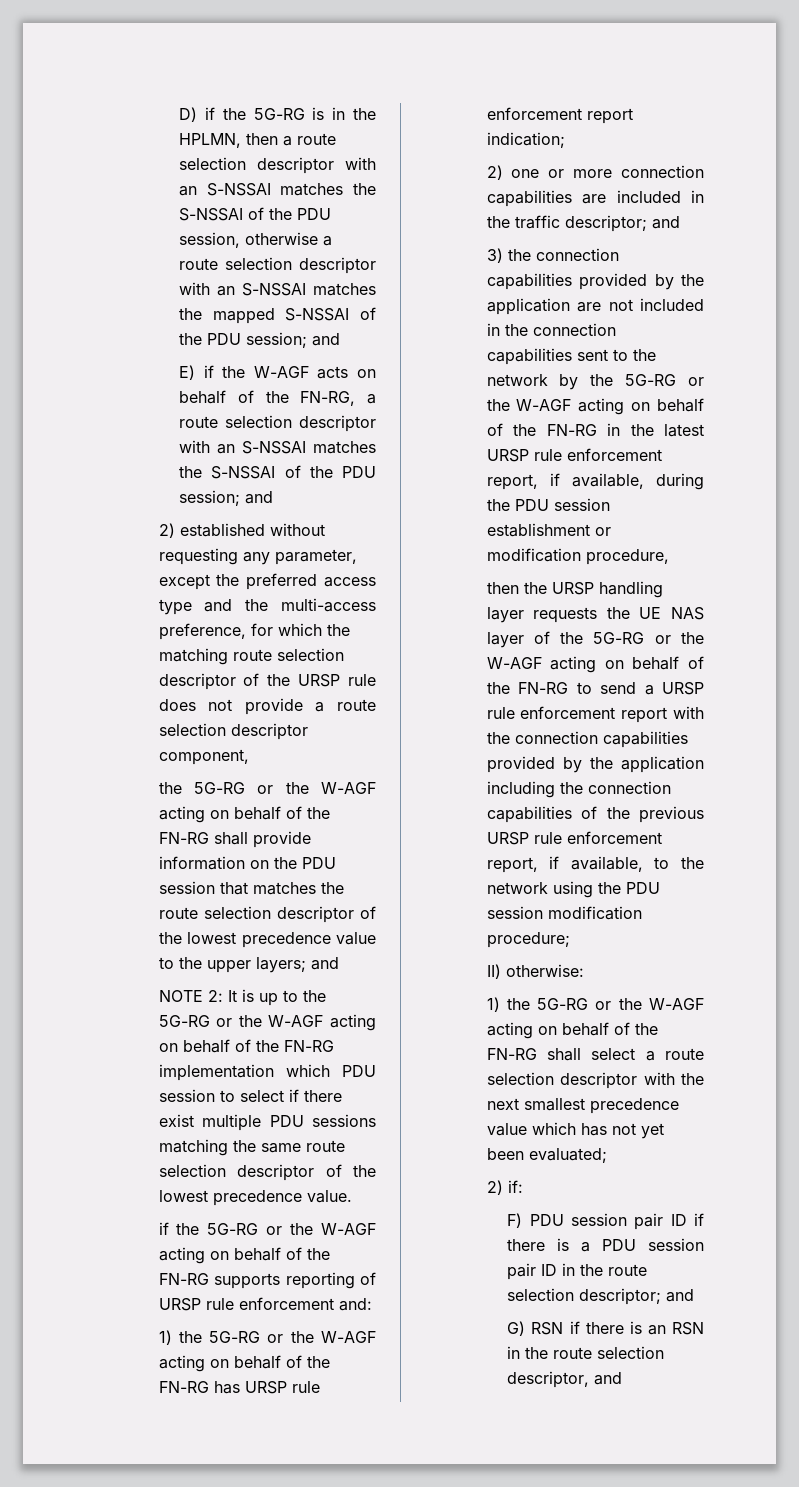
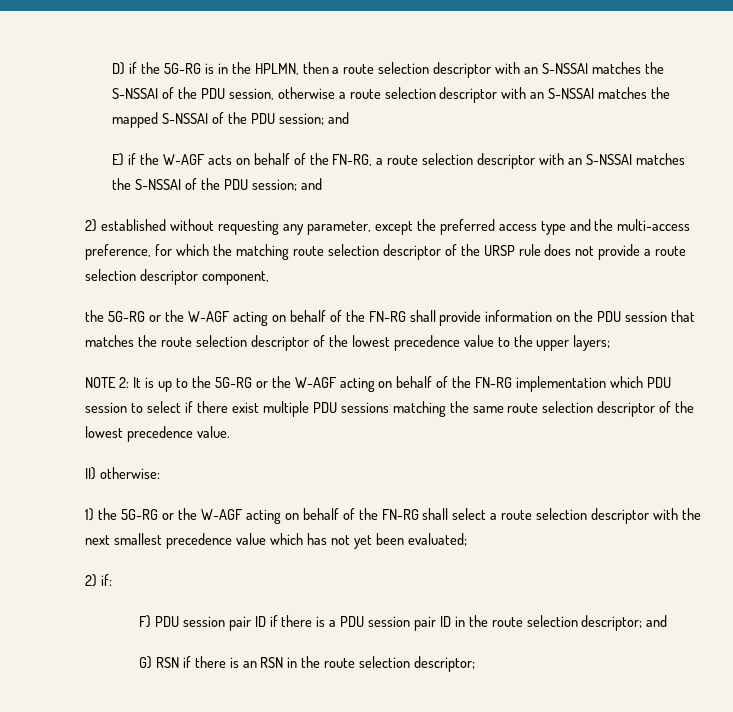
- the 5G-RG or the W-AGF acting on behalf of the FN-RG shall provide information on the PDU session that matches the route selection descriptor of the lowest precedence value to the upper layers; and
+ the 5G-RG or the W-AGF acting on behalf of the FN-RG shall provide information on the PDU session that matches the route selection descriptor of the lowest precedence value to the upper layers;
- if the 5G-RG or the W-AGF acting on behalf of the FN-RG supports reporting of URSP rule enforcement and:
- 1) the 5G-RG or the W-AGF acting on behalf of the FN-RG has URSP rule enforcement report indication;
- 2) one or more connection capabilities are included in the traffic descriptor; and
- 3) the connection capabilities provided by the application are not included in the connection capabilities sent to the network by the 5G-RG or the W-AGF acting on behalf of the FN-RG in the latest URSP rule enforcement report, if available, during the PDU session establishment or modification procedure,
- then the URSP handling layer requests the UE NAS layer of the 5G-RG or the W-AGF acting on behalf of the FN-RG to send a URSP rule enforcement report with the connection capabilities provided by the application including the connection capabilities of the previous URSP rule enforcement report, if available, to the network using the PDU session modification procedure;
- G) RSN if there is an RSN in the route selection descriptor, and
+ G) RSN if there is an RSN in the route selection descriptor;

